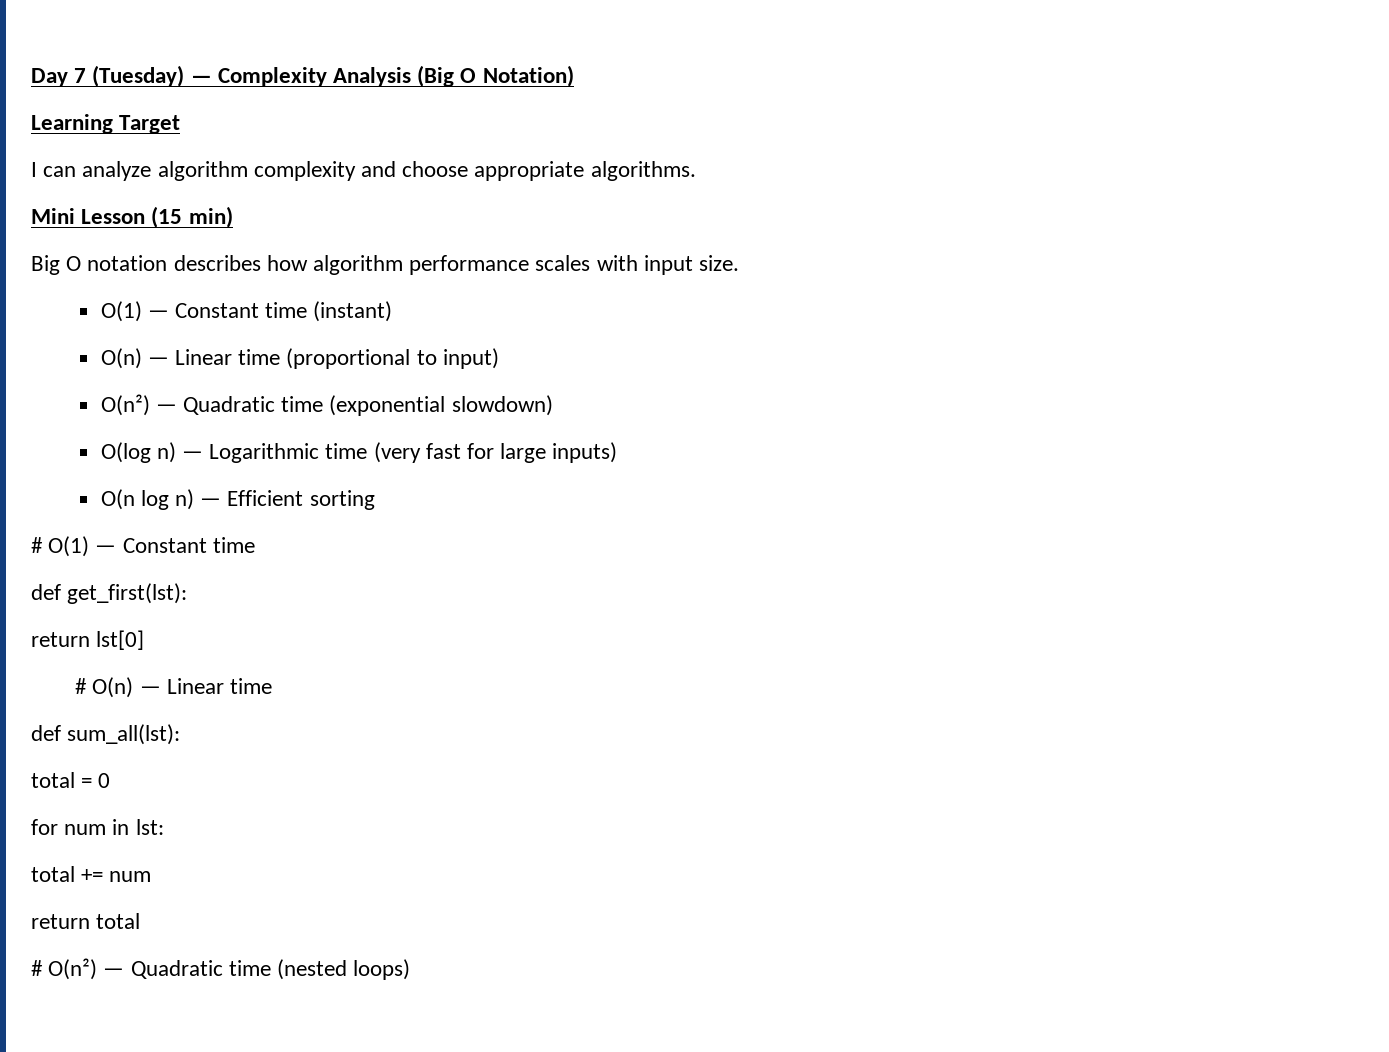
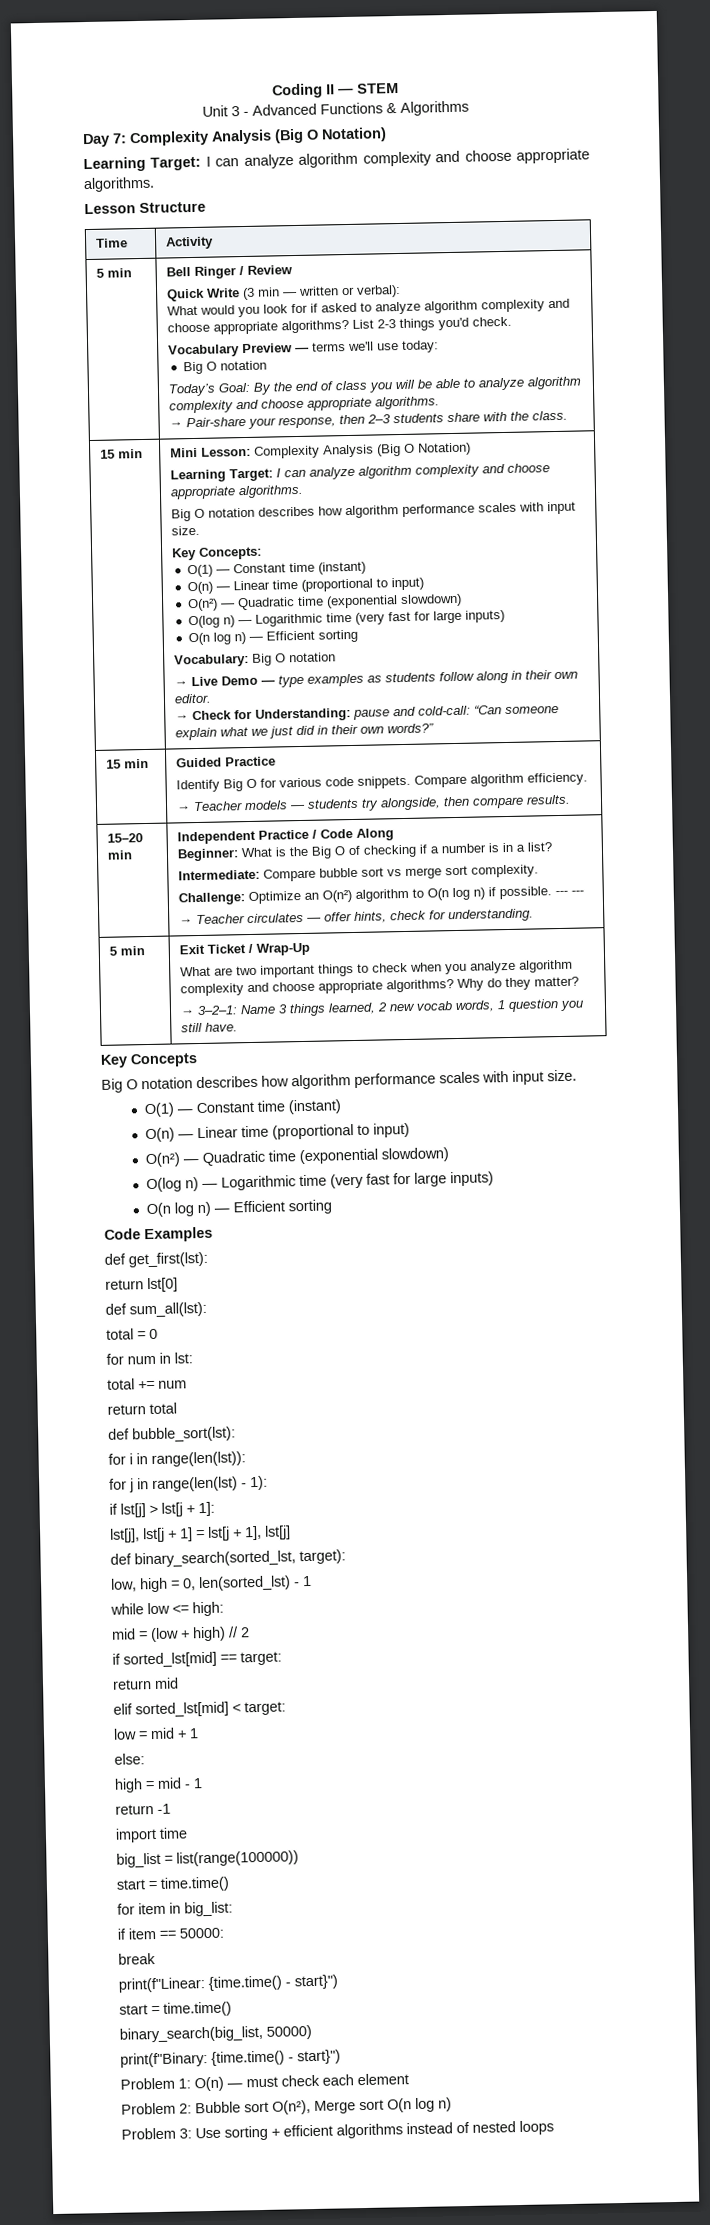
- Day 7 (Tuesday) — Complexity Analysis (Big O Notation)
- Learning Target
- I can analyze algorithm complexity and choose appropriate algorithms.
- Mini Lesson (15 min)
+ Coding II — STEM
+ Unit 3 - Advanced Functions & Algorithms
+ Day 7: Complexity Analysis (Big O Notation)
+ Learning Target: I can analyze algorithm complexity and choose appropriate algorithms.
+ Lesson Structure
+ Time | Activity
+ 5 min | Bell Ringer / Review
+ Quick Write (3 min — written or verbal):
+ What would you look for if asked to analyze algorithm complexity and choose appropriate algorithms? List 2-3 things you'd check.
+ Vocabulary Preview — terms we'll use today:
+ Big O notation
+ Today’s Goal: By the end of class you will be able to analyze algorithm complexity and choose appropriate algorithms.
+ → Pair-share your response, then 2–3 students share with the class.
+ 15 min | Mini Lesson: Complexity Analysis (Big O Notation)
+ Learning Target: I can analyze algorithm complexity and choose appropriate algorithms.
+ Big O notation describes how algorithm performance scales with input size.
+ Key Concepts:
+ O(1) — Constant time (instant)
+ O(n) — Linear time (proportional to input)
+ O(n²) — Quadratic time (exponential slowdown)
+ O(log n) — Logarithmic time (very fast for large inputs)
+ O(n log n) — Efficient sorting
+ Vocabulary: Big O notation
+ → Live Demo — type examples as students follow along in their own editor.
+ → Check for Understanding: pause and cold-call: “Can someone explain what we just did in their own words?”
+ 15 min | Guided Practice
+ Identify Big O for various code snippets. Compare algorithm efficiency.
+ → Teacher models — students try alongside, then compare results.
+ 15–20 min | Independent Practice / Code Along
+ Beginner: What is the Big O of checking if a number is in a list?
+ Intermediate: Compare bubble sort vs merge sort complexity.
+ Challenge: Optimize an O(n²) algorithm to O(n log n) if possible. --- ---
+ → Teacher circulates — offer hints, check for understanding.
+ 5 min | Exit Ticket / Wrap-Up
+ What are two important things to check when you analyze algorithm complexity and choose appropriate algorithms? Why do they matter?
+ → 3–2–1: Name 3 things learned, 2 new vocab words, 1 question you still have.
+ Key Concepts
- # O(1) — Constant time
+ Code Examples
- # O(n) — Linear time
- # O(n²) — Quadratic time (nested loops)
+ def bubble_sort(lst):
+ for i in range(len(lst)):
+ for j in range(len(lst) - 1):
+ if lst[j] > lst[j + 1]:
+ lst[j], lst[j + 1] = lst[j + 1], lst[j]
+ def binary_search(sorted_lst, target):
+ low, high = 0, len(sorted_lst) - 1
+ while low <= high:
+ mid = (low + high) // 2
+ if sorted_lst[mid] == target:
+ return mid
+ elif sorted_lst[mid] < target:
+ low = mid + 1
+ else:
+ high = mid - 1
+ return -1
+ import time
+ big_list = list(range(100000))
+ start = time.time()
+ for item in big_list:
+ if item == 50000:
+ break
+ print(f"Linear: {time.time() - start}")
+ start = time.time()
+ binary_search(big_list, 50000)
+ print(f"Binary: {time.time() - start}")
+ Problem 1: O(n) — must check each element
+ Problem 2: Bubble sort O(n²), Merge sort O(n log n)
+ Problem 3: Use sorting + efficient algorithms instead of nested loops

